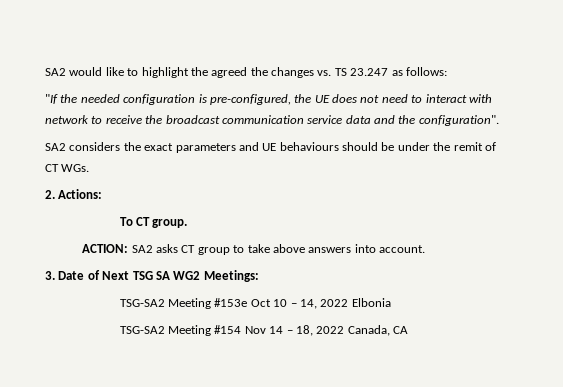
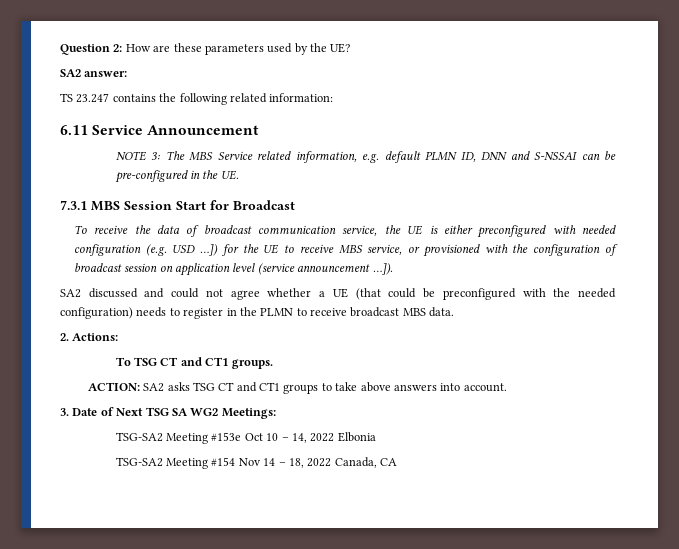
- SA2 would like to highlight the agreed the changes vs. TS 23.247 as follows:
- "If the needed configuration is pre-configured, the UE does not need to interact with network to receive the broadcast communication service data and the configuration".
- SA2 considers the exact parameters and UE behaviours should be under the remit of CT WGs.
+ Question 2: How are these parameters used by the UE?
+ SA2 answer:
+ TS 23.247 contains the following related information:
+ 6.11 Service Announcement
+ NOTE 3: The MBS Service related information, e.g. default PLMN ID, DNN and S-NSSAI can be pre-configured in the UE.
+ 7.3.1 MBS Session Start for Broadcast
+ To receive the data of broadcast communication service, the UE is either preconfigured with needed configuration (e.g. USD …]) for the UE to receive MBS service, or provisioned with the configuration of broadcast session on application level (service announcement …]).
+ SA2 discussed and could not agree whether a UE (that could be preconfigured with the needed configuration) needs to register in the PLMN to receive broadcast MBS data.
  2. Actions:
- To CT group.
- ACTION: SA2 asks CT group to take above answers into account.
+ To TSG CT and CT1 groups.
+ ACTION: SA2 asks TSG CT and CT1 groups to take above answers into account.

